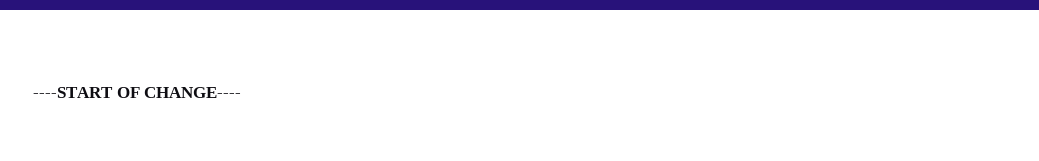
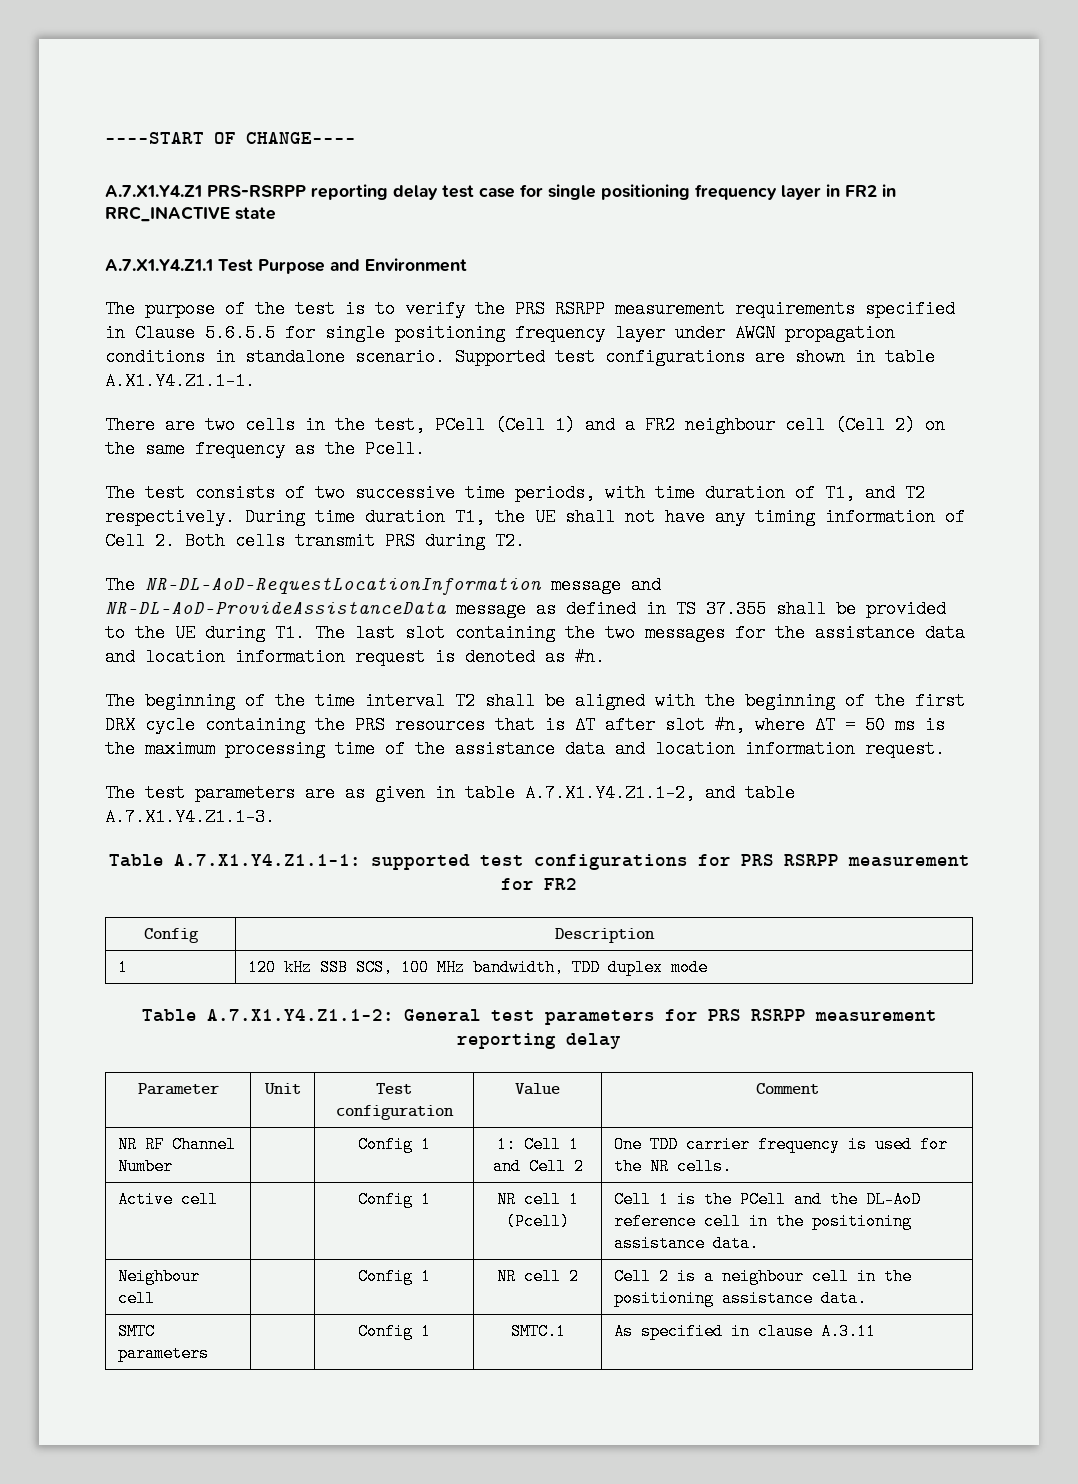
+ A.7.X1.Y4.Z1 PRS-RSRPP reporting delay test case for single positioning frequency layer in FR2 in RRC_INACTIVE state
+ A.7.X1.Y4.Z1.1 Test Purpose and Environment
+ The purpose of the test is to verify the PRS RSRPP measurement requirements specified in Clause 5.6.5.5 for single positioning frequency layer under AWGN propagation conditions in standalone scenario. Supported test configurations are shown in table A.X1.Y4.Z1.1-1.
+ There are two cells in the test, PCell (Cell 1) and a FR2 neighbour cell (Cell 2) on the same frequency as the Pcell.
+ The test consists of two successive time periods, with time duration of T1, and T2 respectively. During time duration T1, the UE shall not have any timing information of Cell 2. Both cells transmit PRS during T2.
+ The NR-DL-AoD-RequestLocationInformation message and NR-DL-AoD-ProvideAssistanceData message as defined in TS 37.355 shall be provided to the UE during T1. The last slot containing the two messages for the assistance data and location information request is denoted as #n.
+ The beginning of the time interval T2 shall be aligned with the beginning of the first DRX cycle containing the PRS resources that is ΔT after slot #n, where ΔT = 50 ms is the maximum processing time of the assistance data and location information request.
+ The test parameters are as given in table A.7.X1.Y4.Z1.1-2, and table A.7.X1.Y4.Z1.1-3.
+ Table A.7.X1.Y4.Z1.1-1: supported test configurations for PRS RSRPP measurement for FR2
+ Config | Description
+ 1 | 120 kHz SSB SCS, 100 MHz bandwidth, TDD duplex mode
+ Table A.7.X1.Y4.Z1.1-2: General test parameters for PRS RSRPP measurement reporting delay
+ Parameter | Unit | Test configuration | Value | Comment
+ NR RF Channel Number | | Config 1 | 1: Cell 1 and Cell 2 | One TDD carrier frequency is used for the NR cells.
+ Active cell | | Config 1 | NR cell 1 (Pcell) | Cell 1 is the PCell and the DL-AoD reference cell in the positioning assistance data.
+ Neighbour cell | | Config 1 | NR cell 2 | Cell 2 is a neighbour cell in the positioning assistance data.
+ SMTC parameters | | Config 1 | SMTC.1 | As specified in clause A.3.11

